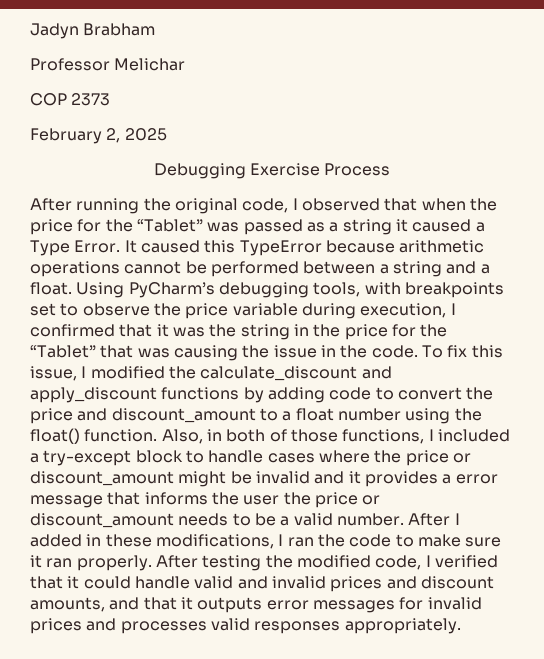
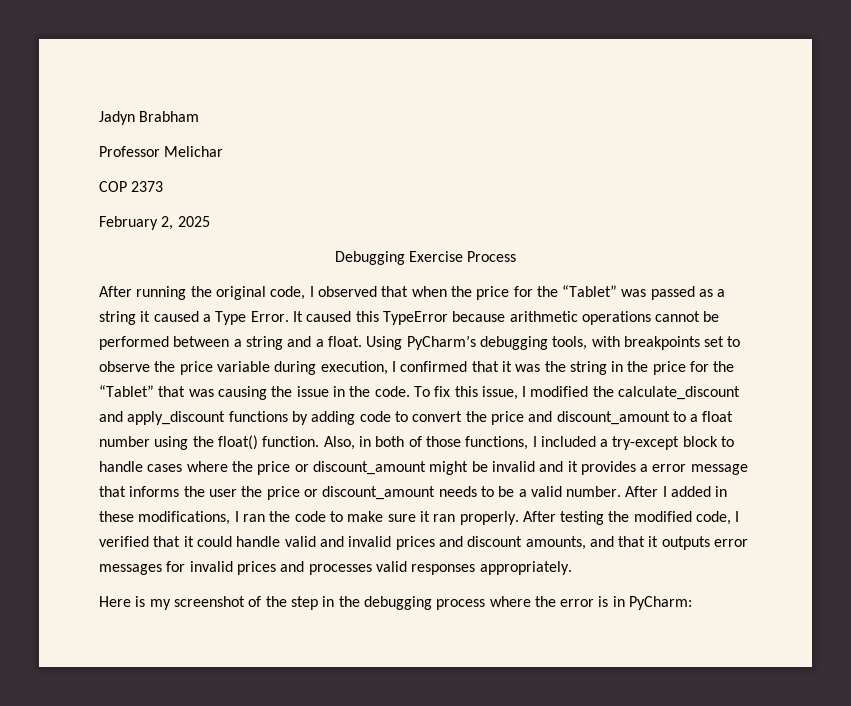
+ Here is my screenshot of the step in the debugging process where the error is in PyCharm:

